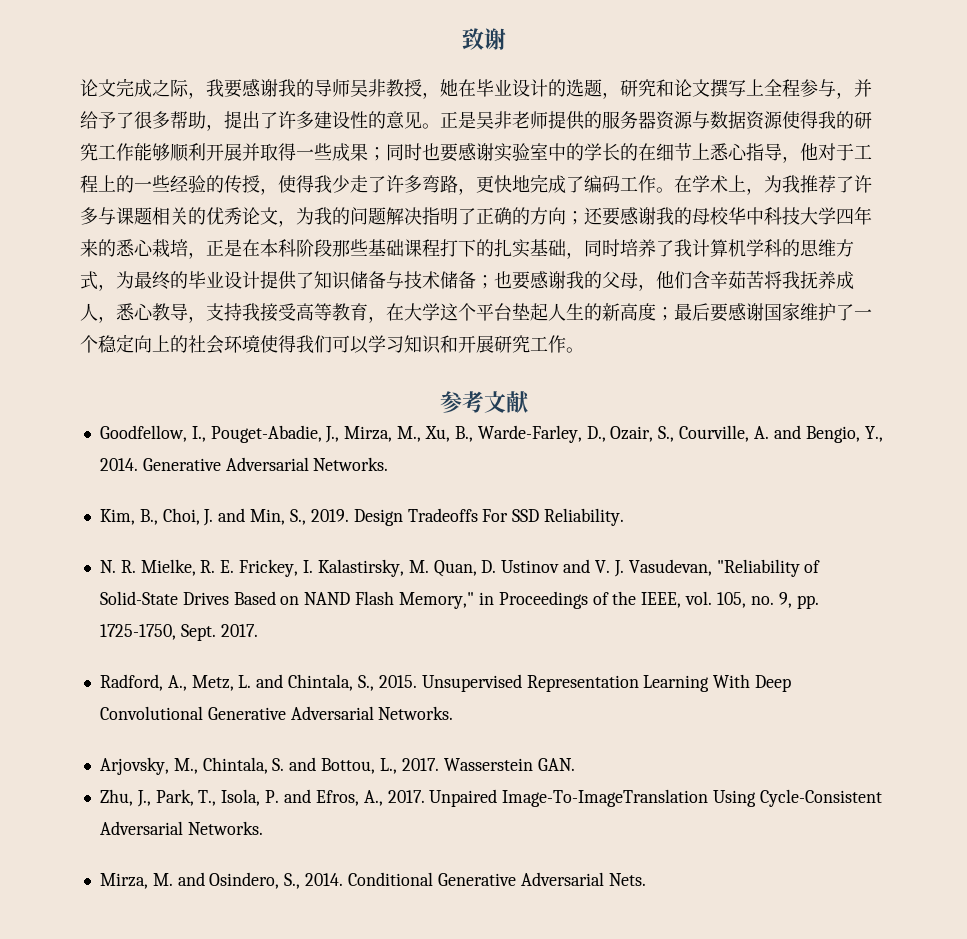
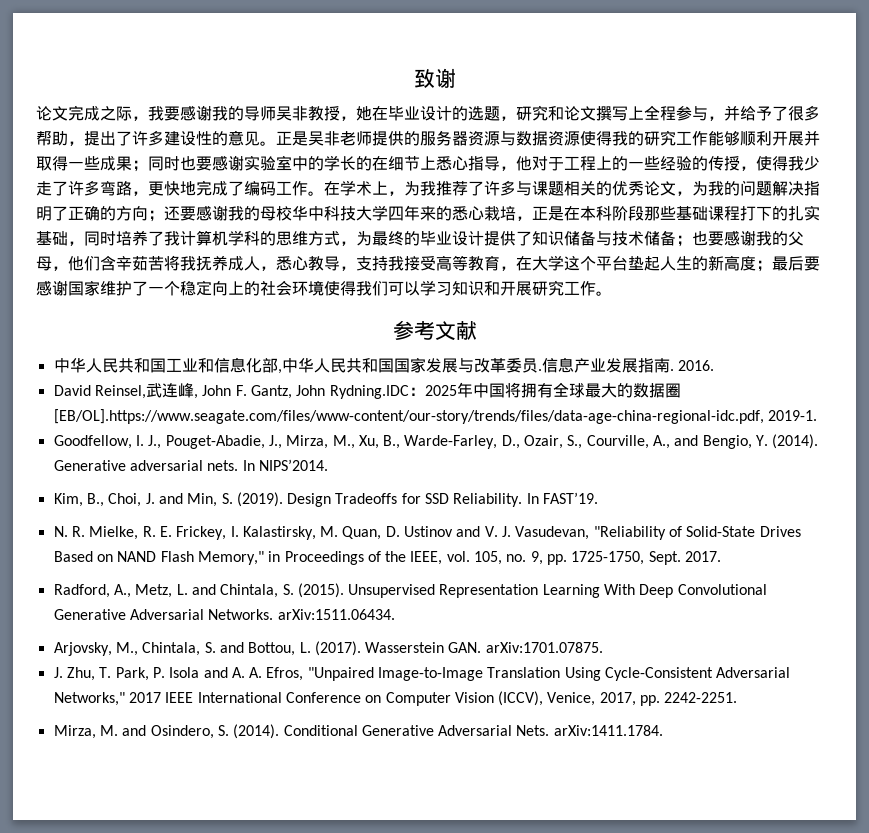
+ 中华人民共和国工业和信息化部,中华人民共和国国家发展与改革委员.信息产业发展指南. 2016.
+ David Reinsel,武连峰, John F. Gantz, John Rydning.IDC：2025年中国将拥有全球最大的数据圈[EB/OL].https://www.seagate.com/files/www-content/our-story/trends/files/data-age-china-regional-idc.pdf, 2019-1.
- Goodfellow, I., Pouget-Abadie, J., Mirza, M., Xu, B., Warde-Farley, D., Ozair, S., Courville, A. and Bengio, Y., 2014. Generative Adversarial Networks.
+ Goodfellow, I. J., Pouget-Abadie, J., Mirza, M., Xu, B., Warde-Farley, D., Ozair, S., Courville, A., and Bengio, Y. (2014). Generative adversarial nets. In NIPS’2014.
- Kim, B., Choi, J. and Min, S., 2019.
+ Kim, B., Choi, J. and Min, S. (2019).
- Design Tradeoffs For SSD Reliability.
+ Design Tradeoffs for SSD Reliability. In FAST’19.
- Radford, A., Metz, L. and Chintala, S., 2015.
+ Radford, A., Metz, L. and Chintala, S. (2015).
- Unsupervised Representation Learning With Deep Convolutional Generative Adversarial Networks.
+ Unsupervised Representation Learning With Deep Convolutional Generative Adversarial Networks. arXiv:1511.06434.
- Arjovsky, M., Chintala, S. and Bottou, L., 2017.
+ Arjovsky, M., Chintala, S. and Bottou, L. (2017).
- Wasserstein GAN.
- Zhu, J., Park, T., Isola, P. and Efros, A., 2017. Unpaired Image-To-ImageTranslation Using Cycle-Consistent Adversarial Networks.
+ Wasserstein GAN. arXiv:1701.07875.
+ J. Zhu, T. Park, P. Isola and A. A. Efros, "Unpaired Image-to-Image Translation Using Cycle-Consistent Adversarial Networks," 2017 IEEE International Conference on Computer Vision (ICCV), Venice, 2017, pp. 2242-2251.
- Mirza, M. and Osindero, S., 2014.
+ Mirza, M. and Osindero, S. (2014).
- Conditional Generative Adversarial Nets.
+ Conditional Generative Adversarial Nets. arXiv:1411.1784.

